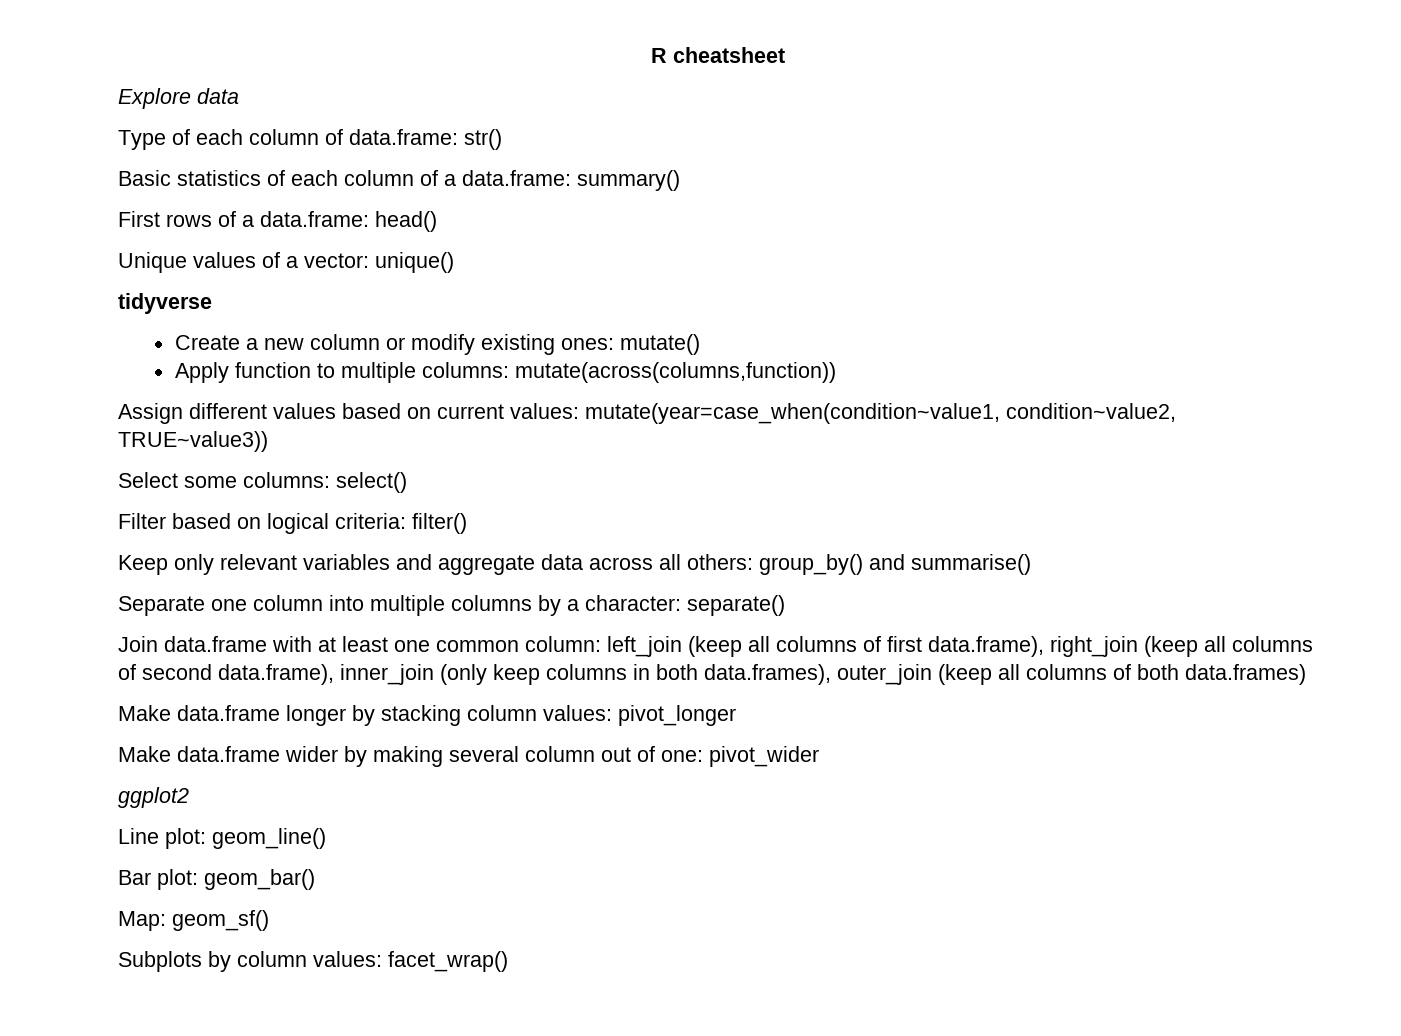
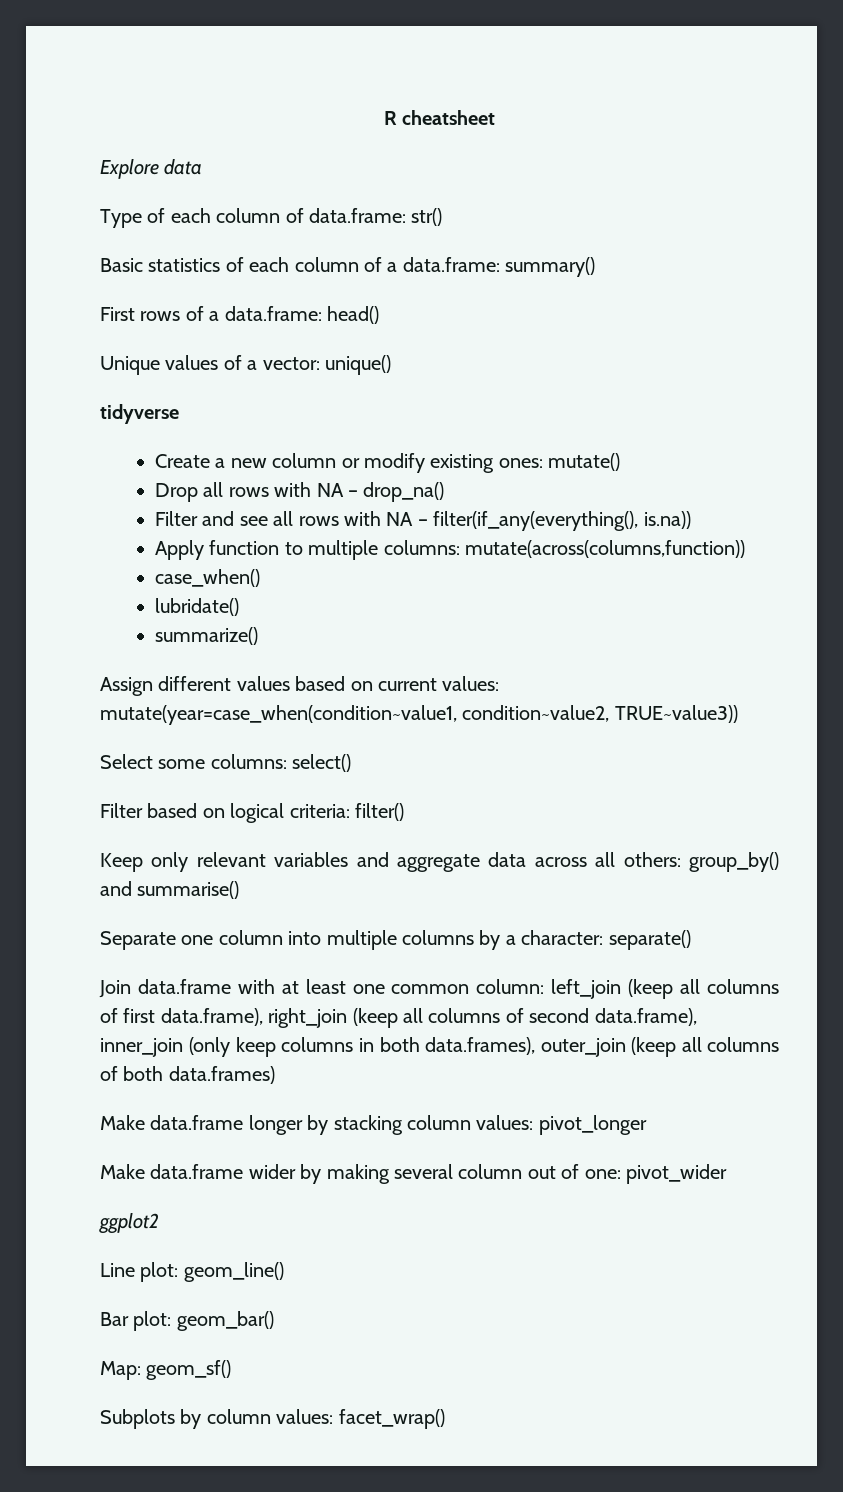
+ Drop all rows with NA – drop_na()
+ Filter and see all rows with NA – filter(if_any(everything(), is.na))
+ case_when()
+ lubridate()
+ summarize()

